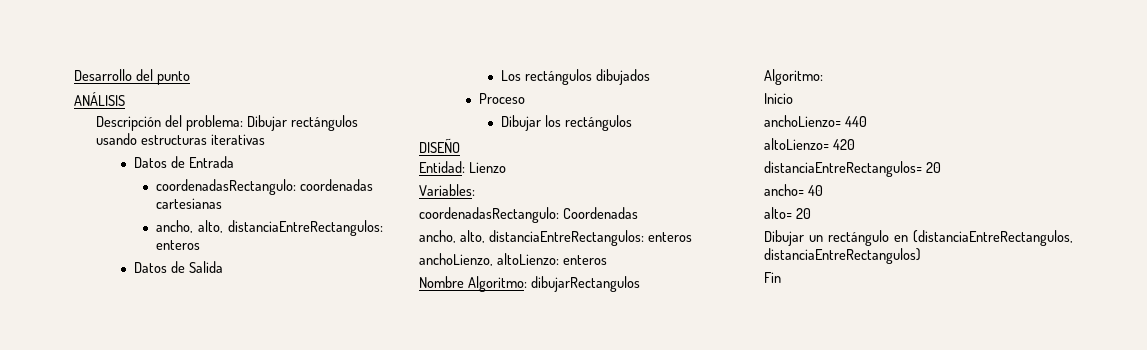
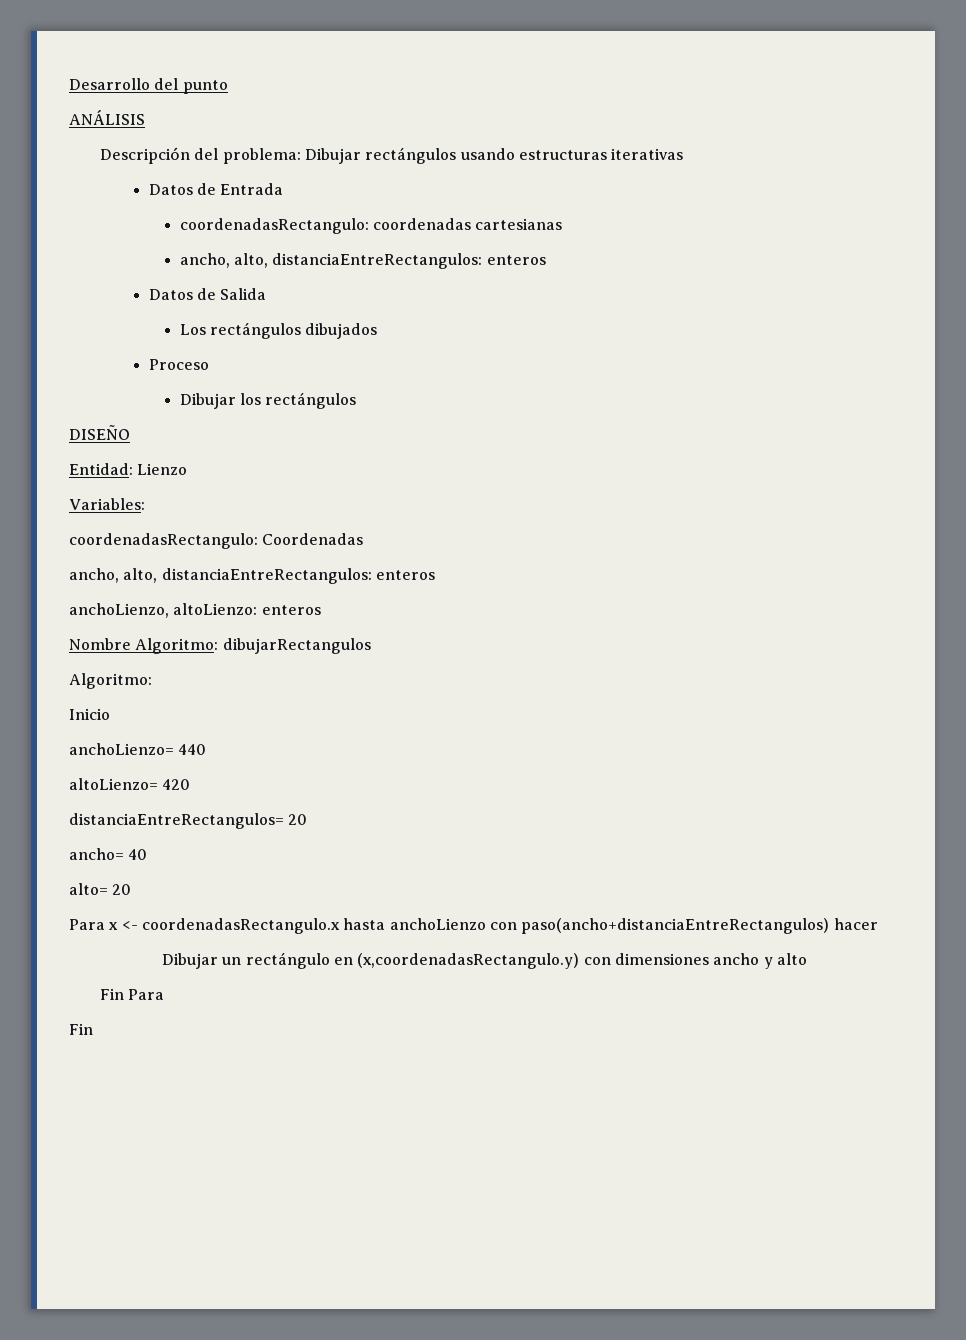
- Dibujar un rectángulo en (distanciaEntreRectangulos, distanciaEntreRectangulos)
+ Para x <- coordenadasRectangulo.x hasta anchoLienzo con paso(ancho+distanciaEntreRectangulos) hacer
+ Dibujar un rectángulo en (x,coordenadasRectangulo.y) con dimensiones ancho y alto
+ Fin Para

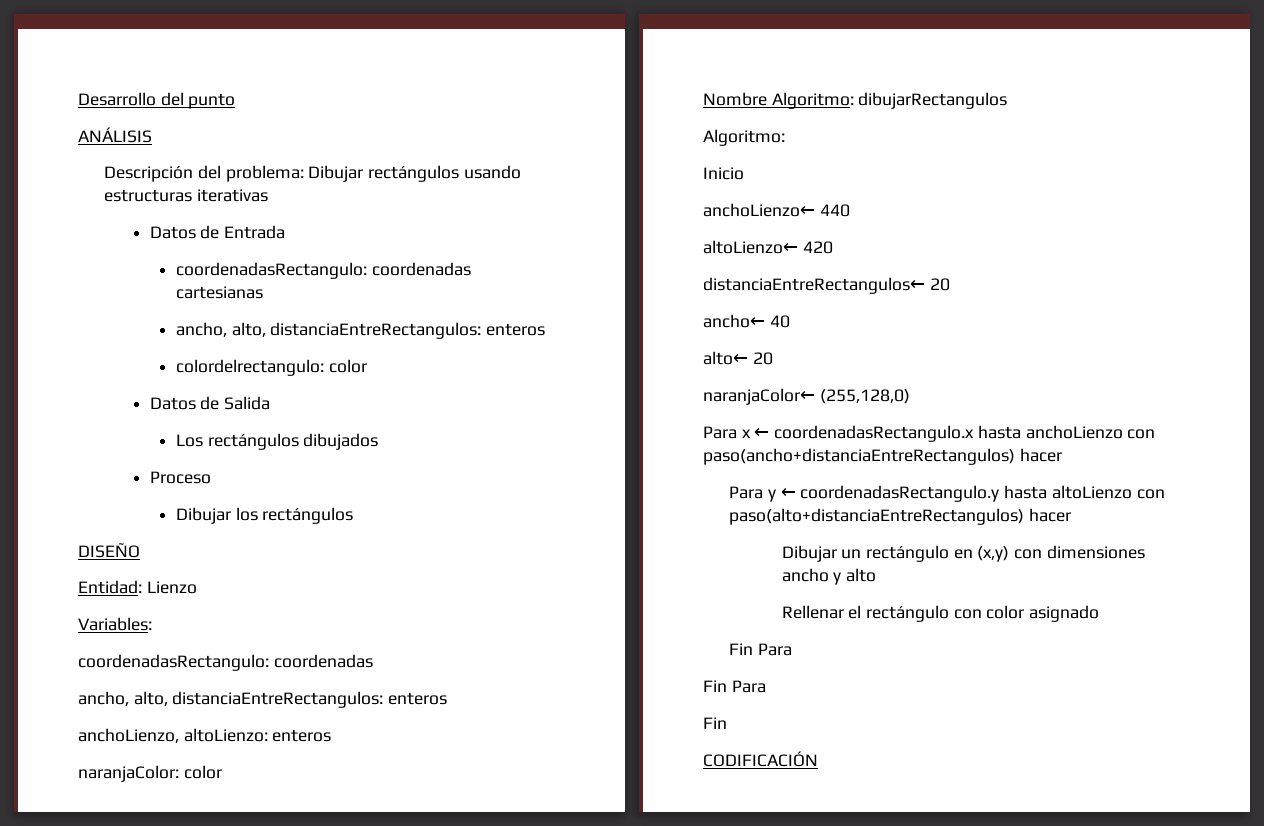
+ colordelrectangulo: color
  Variables:
- coordenadasRectangulo: Coordenadas
+ coordenadasRectangulo: coordenadas
+ naranjaColor: color
- anchoLienzo= 440
+ anchoLienzo← 440
- altoLienzo= 420
+ altoLienzo← 420
- distanciaEntreRectangulos= 20
- ancho= 40
+ distanciaEntreRectangulos← 20
+ ancho← 40
- alto= 20
+ alto← 20
+ naranjaColor← (255,128,0)
- Para x <- coordenadasRectangulo.x hasta anchoLienzo con paso(ancho+distanciaEntreRectangulos) hacer
+ Para x ← coordenadasRectangulo.x hasta anchoLienzo con paso(ancho+distanciaEntreRectangulos) hacer
+ Para y ← coordenadasRectangulo.y hasta altoLienzo con paso(alto+distanciaEntreRectangulos) hacer
- Dibujar un rectángulo en (x,coordenadasRectangulo.y) con dimensiones ancho y alto
+ Dibujar un rectángulo en (x,y) con dimensiones ancho y alto
+ Rellenar el rectángulo con color asignado
+ Fin Para
  Fin Para
  Fin
+ CODIFICACIÓN

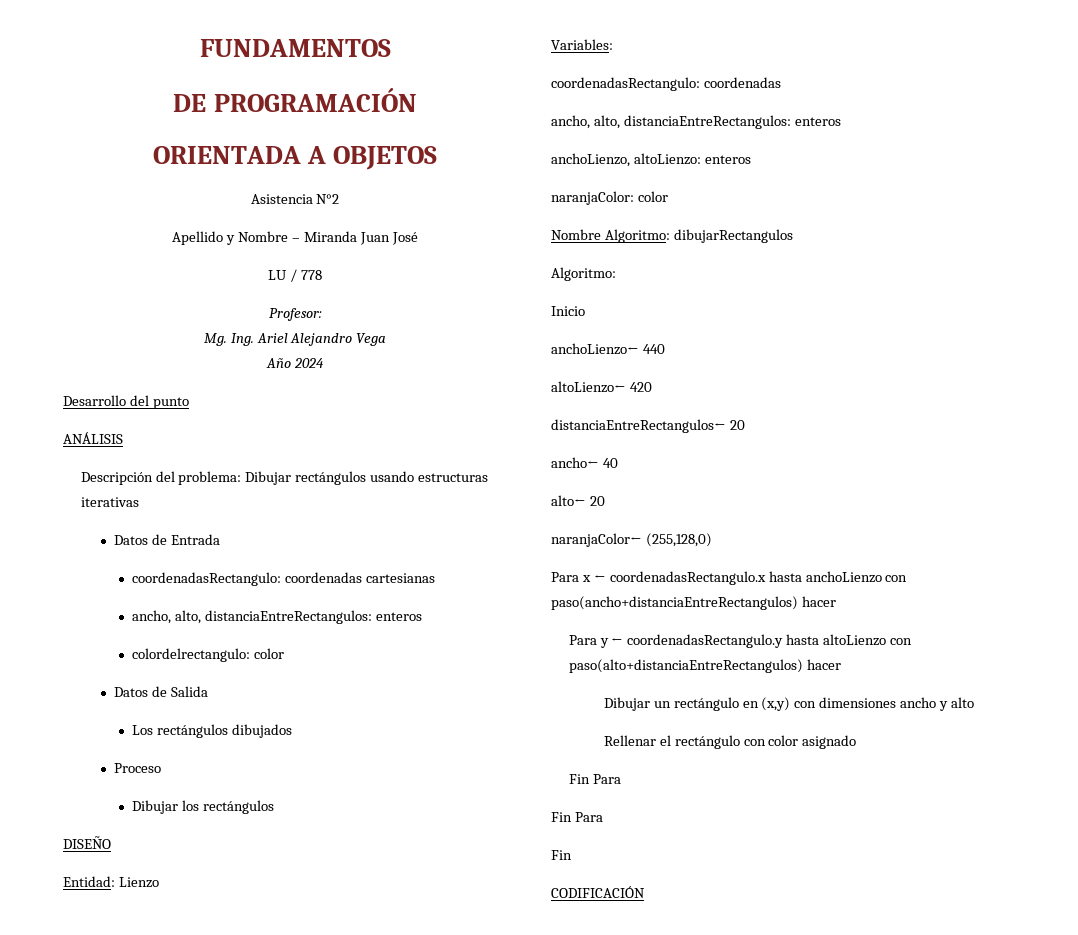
+ FUNDAMENTOS
+ DE PROGRAMACIÓN
+ ORIENTADA A OBJETOS
+ Asistencia N°2
+ Apellido y Nombre – Miranda Juan José
+ LU / 778
+ Profesor:
+ Mg. Ing. Ariel Alejandro Vega
+ Año 2024

